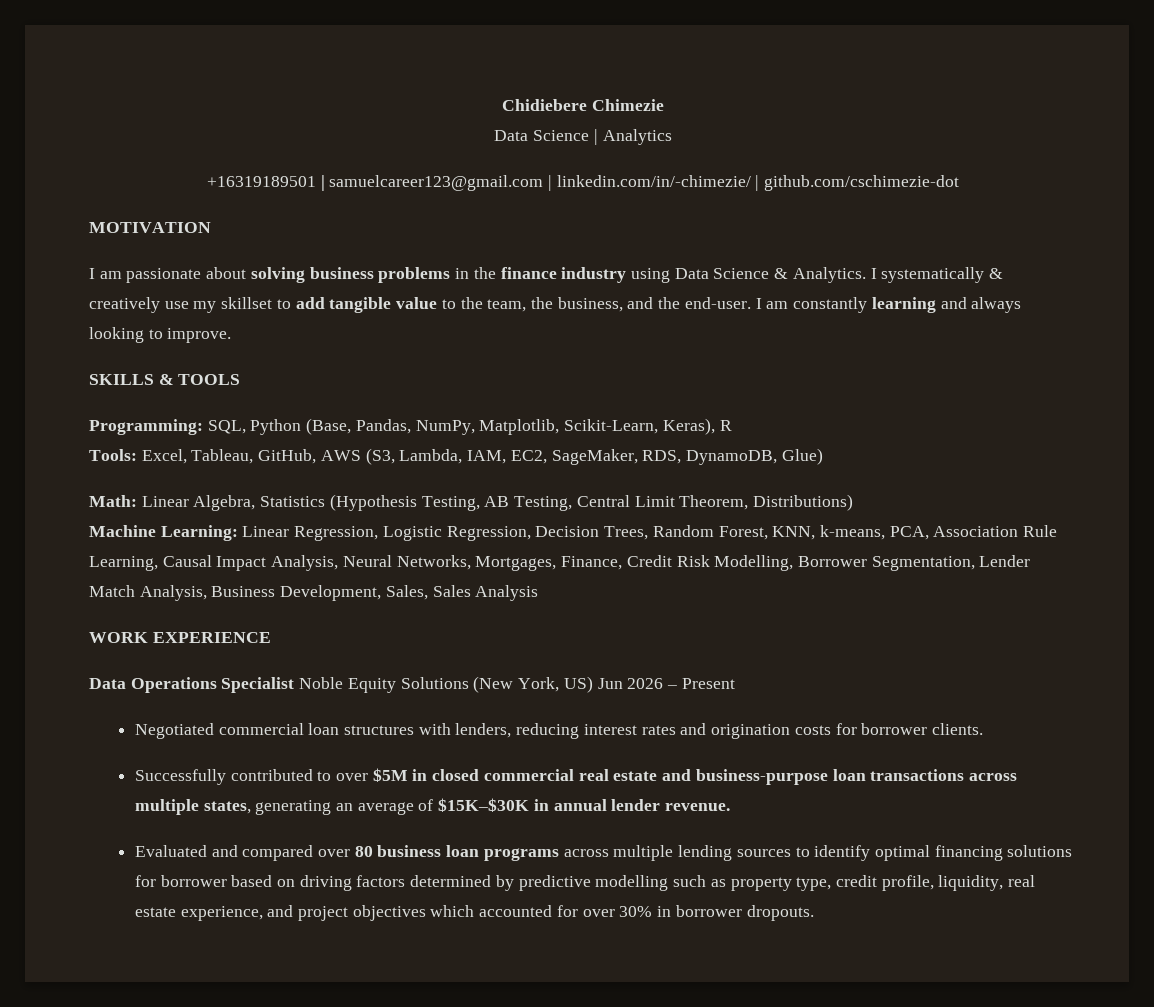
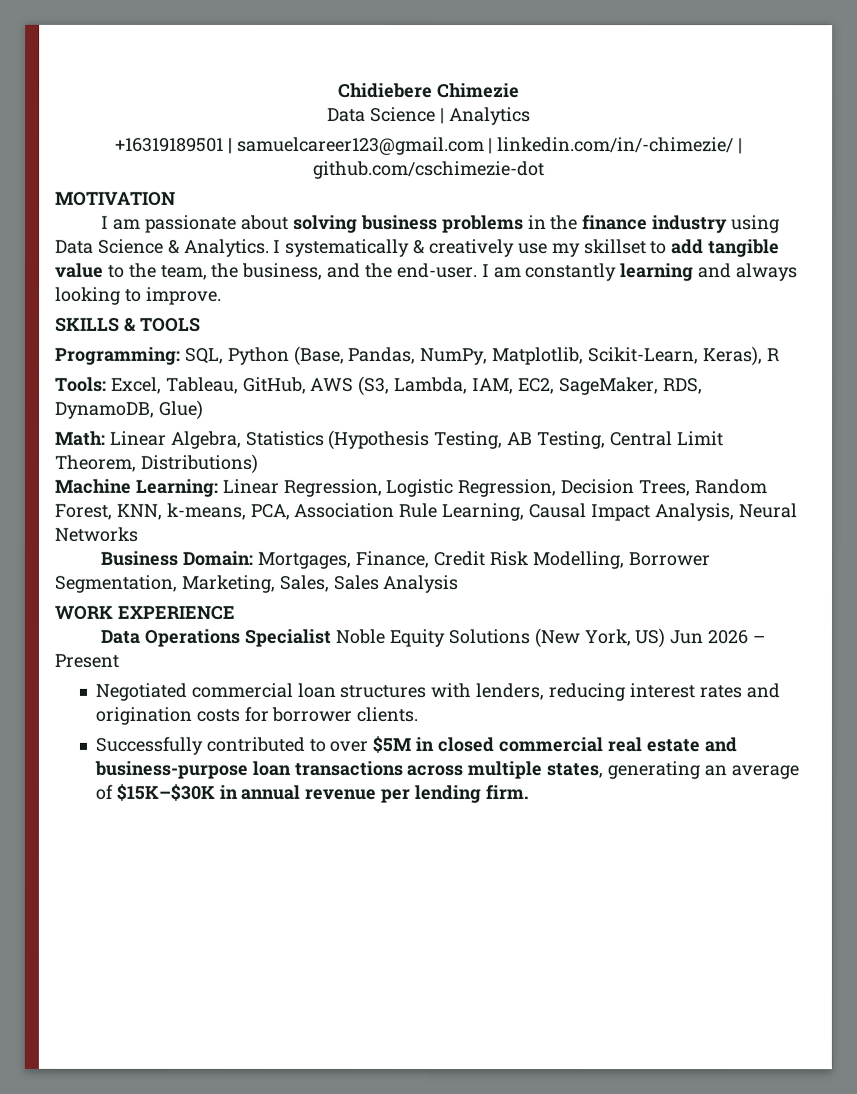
- Machine Learning: Linear Regression, Logistic Regression, Decision Trees, Random Forest, KNN, k-means, PCA, Association Rule Learning, Causal Impact Analysis, Neural Networks, Mortgages, Finance, Credit Risk Modelling, Borrower Segmentation, Lender Match Analysis, Business Development, Sales, Sales Analysis
+ Machine Learning: Linear Regression, Logistic Regression, Decision Trees, Random Forest, KNN, k-means, PCA, Association Rule Learning, Causal Impact Analysis, Neural Networks
+ Business Domain: Mortgages, Finance, Credit Risk Modelling, Borrower Segmentation, Marketing, Sales, Sales Analysis
- Successfully contributed to over $5M in closed commercial real estate and business-purpose loan transactions across multiple states, generating an average of $15K–$30K in annual lender revenue.
- Evaluated and compared over 80 business loan programs across multiple lending sources to identify optimal financing solutions for borrower based on driving factors determined by predictive modelling such as property type, credit profile, liquidity, real estate experience, and project objectives which accounted for over 30% in borrower dropouts.
+ Successfully contributed to over $5M in closed commercial real estate and business-purpose loan transactions across multiple states, generating an average of $15K–$30K in annual revenue per lending firm.

